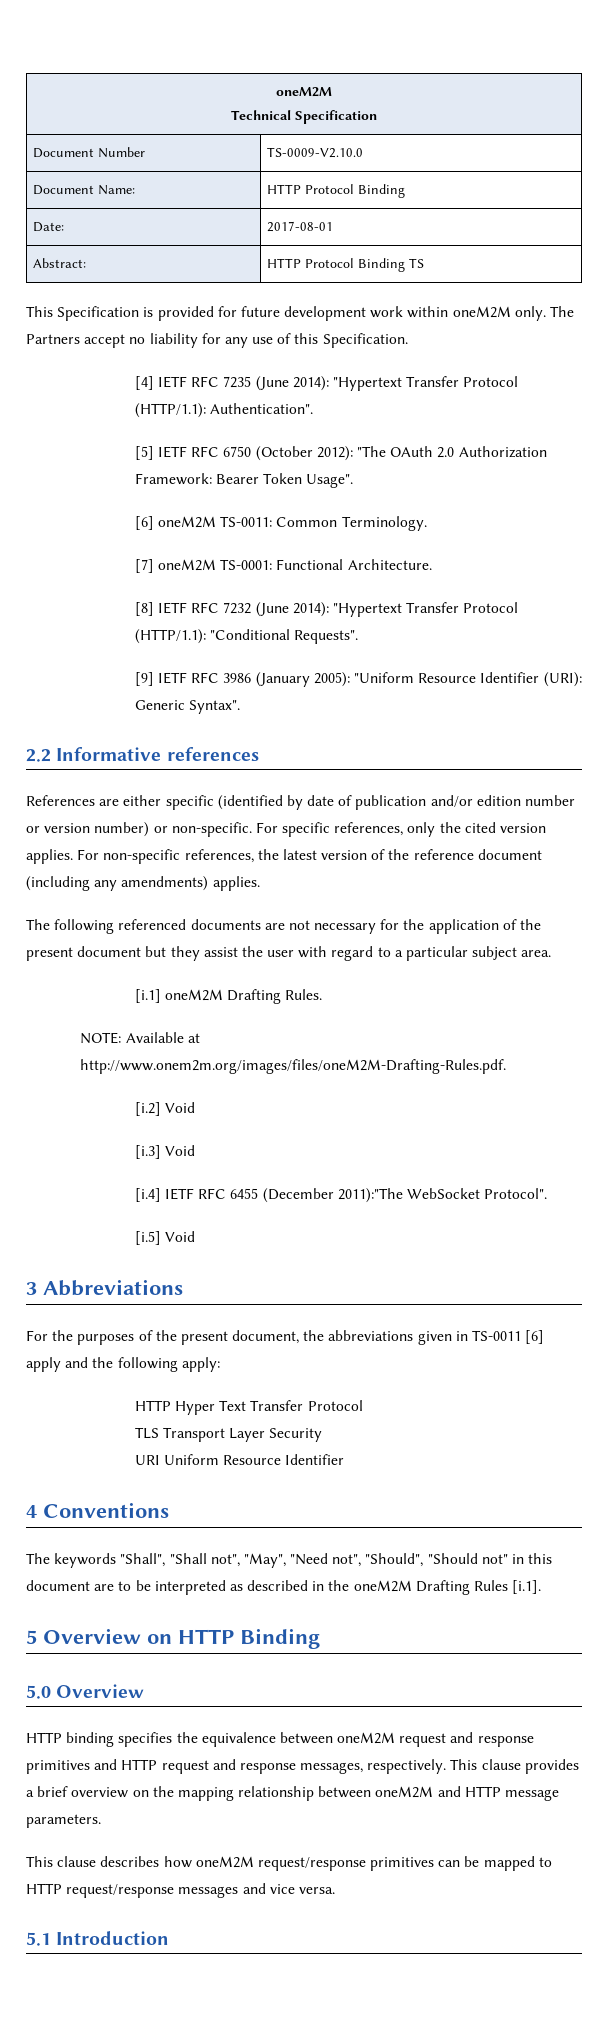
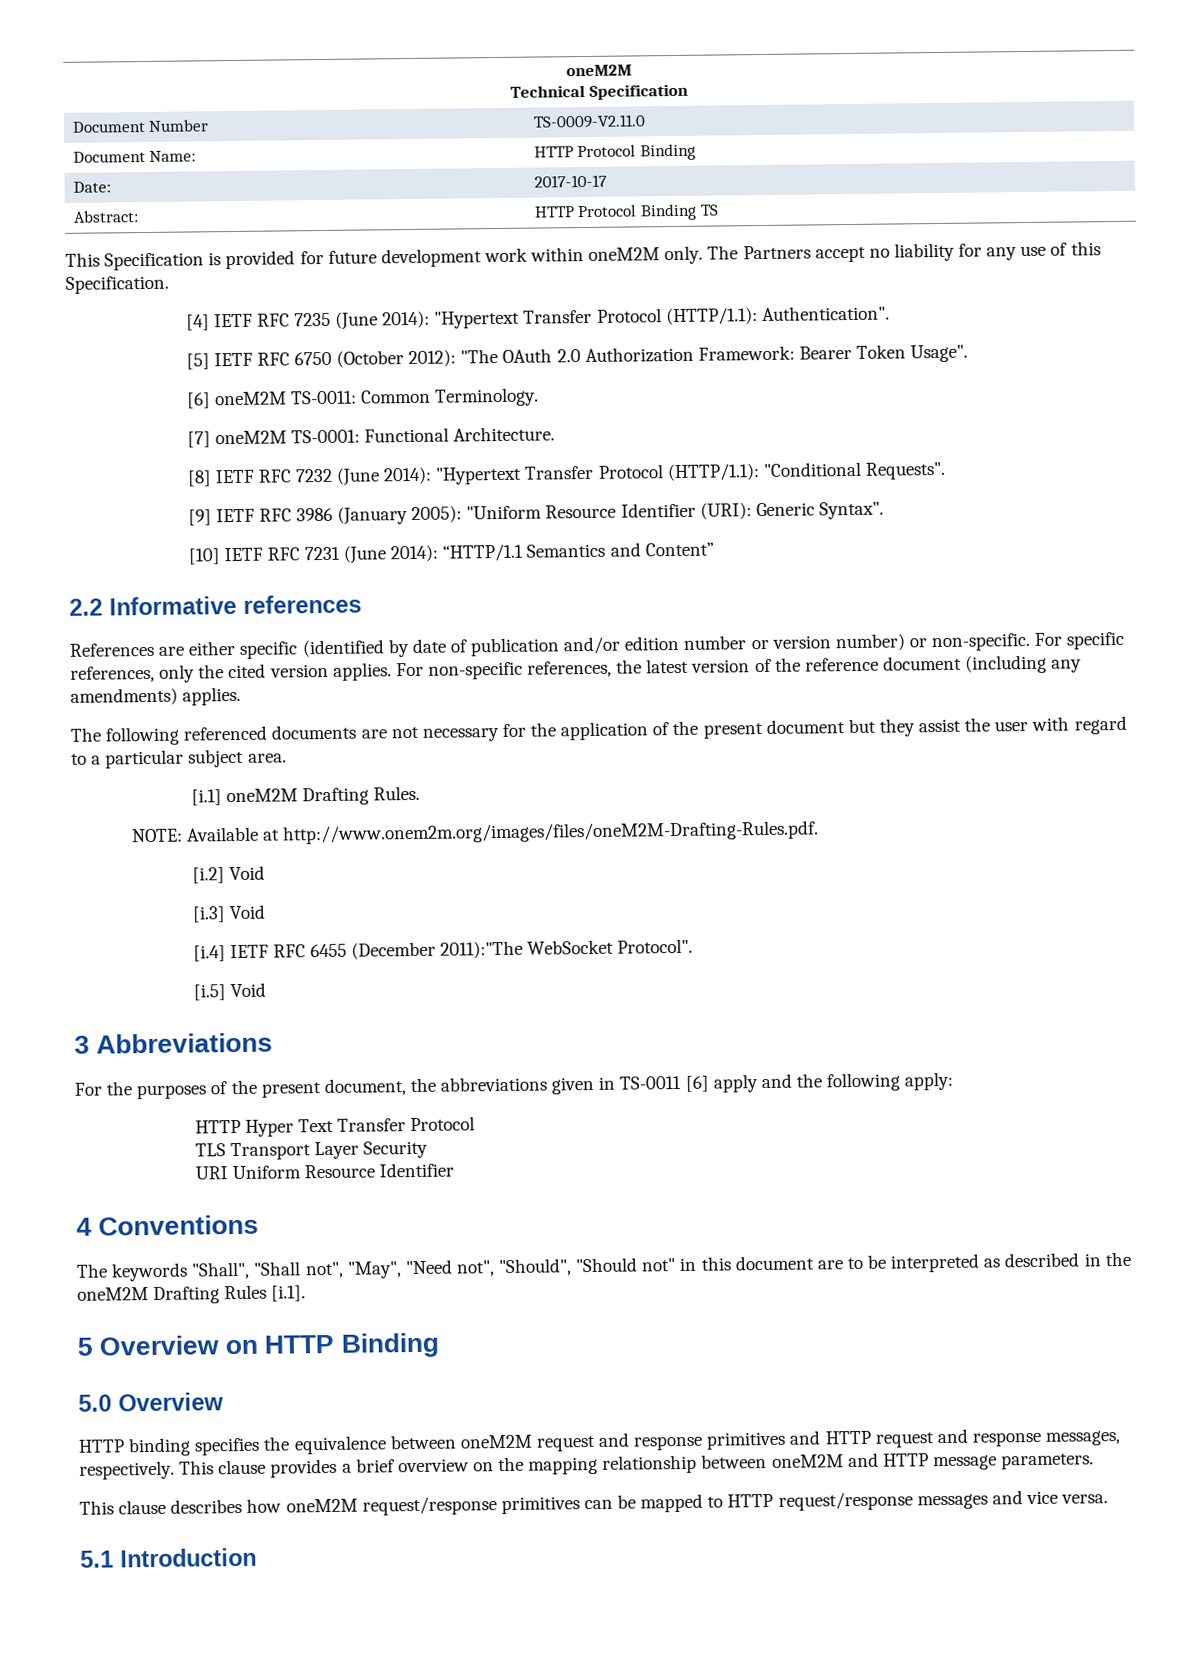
- Document Number | TS-0009-V2.10.0
+ Document Number | TS-0009-V2.11.0
- Date: | 2017-08-01
+ Date: | 2017-10-17
+ [10] IETF RFC 7231 (June 2014): “HTTP/1.1 Semantics and Content”

